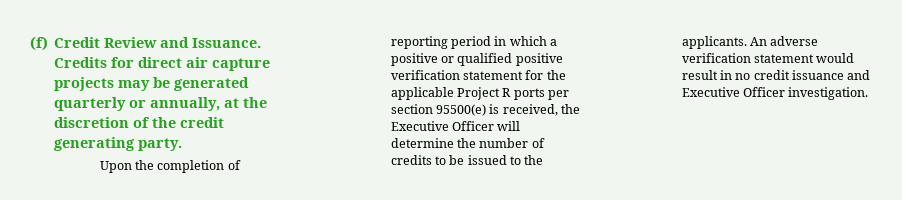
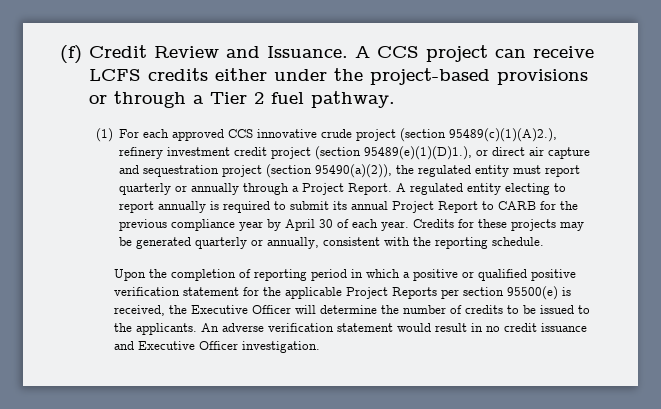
- Credits for direct air capture projects may be generated quarterly or annually, at the discretion of the credit generating party.
+ A CCS project can receive LCFS credits either under the project-based provisions or through a Tier 2 fuel pathway.
+ (1) For each approved CCS innovative crude project (section 95489(c)(1)(A)2.), refinery investment credit project (section 95489(e)(1)(D)1.), or direct air capture and sequestration project (section 95490(a)(2)), the regulated entity must report quarterly or annually through a Project Report. A regulated entity electing to report annually is required to submit its annual Project Report to CARB for the previous compliance year by April 30 of each year. Credits for these projects may be generated quarterly or annually, consistent with the reporting schedule.
- Upon the completion of reporting period in which a positive or qualified positive verification statement for the applicable Project R ports per section 95500(e) is received, the Executive Officer will determine the number of credits to be issued to the applicants.
+ Upon the completion of reporting period in which a positive or qualified positive verification statement for the applicable Project Reports per section 95500(e) is received, the Executive Officer will determine the number of credits to be issued to the applicants.

